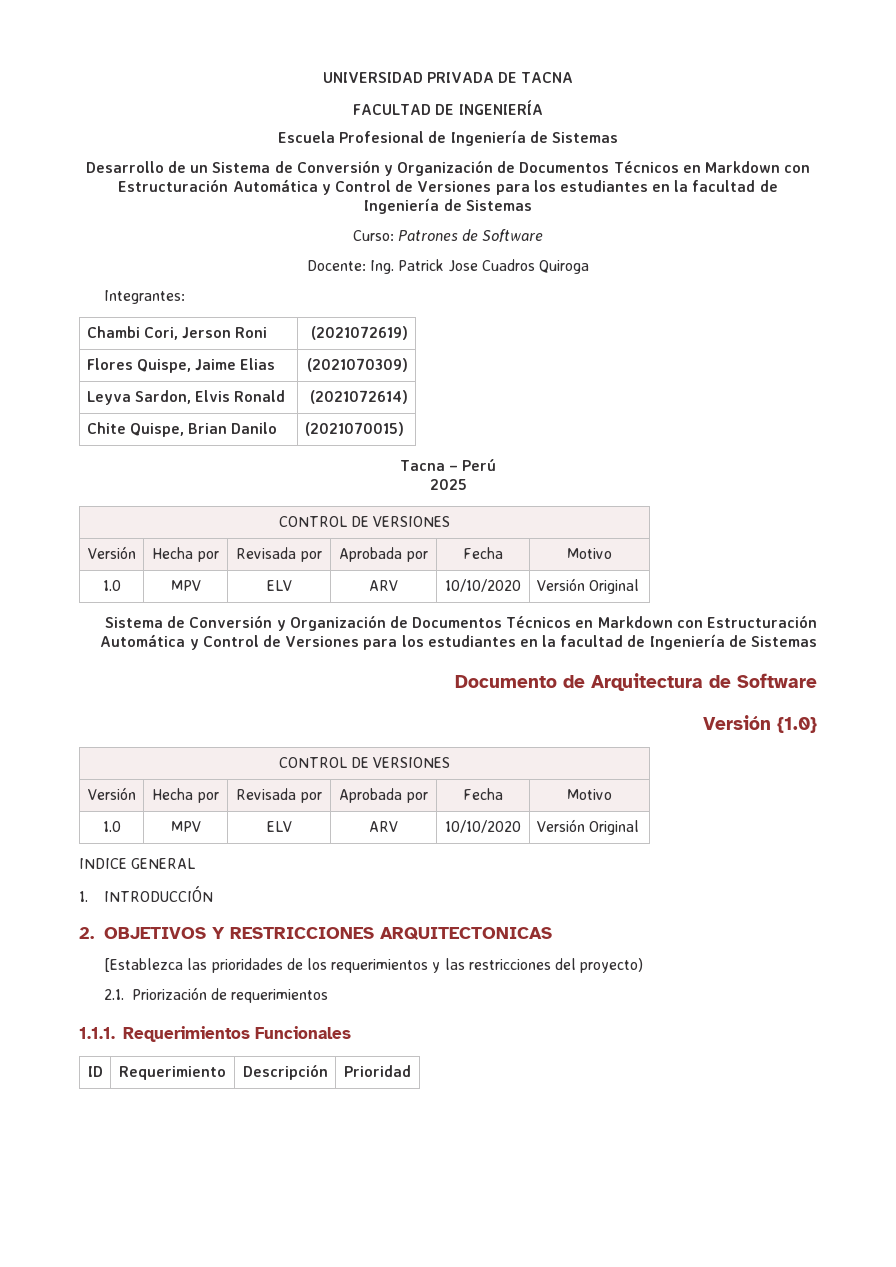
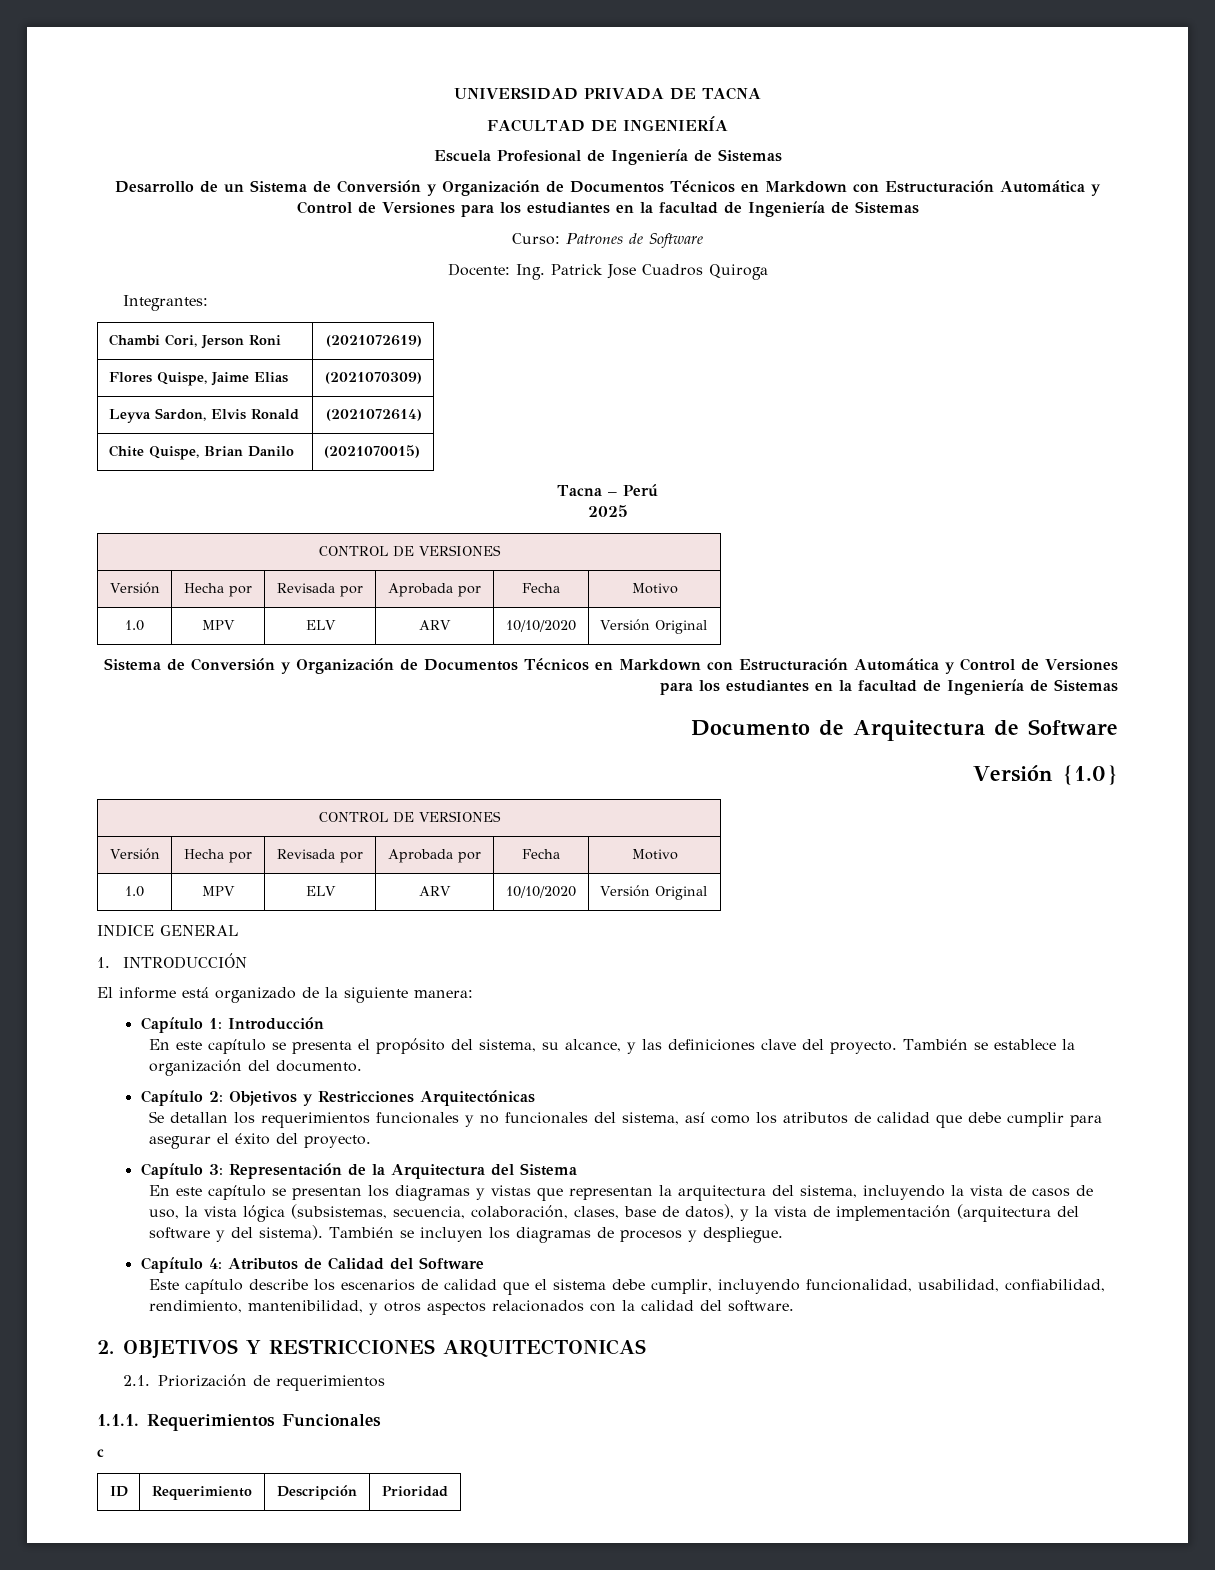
+ El informe está organizado de la siguiente manera:
+ Capítulo 1: Introducción
+ En este capítulo se presenta el propósito del sistema, su alcance, y las definiciones clave del proyecto. También se establece la organización del documento.
+ Capítulo 2: Objetivos y Restricciones Arquitectónicas
+ Se detallan los requerimientos funcionales y no funcionales del sistema, así como los atributos de calidad que debe cumplir para asegurar el éxito del proyecto.
+ Capítulo 3: Representación de la Arquitectura del Sistema
+ En este capítulo se presentan los diagramas y vistas que representan la arquitectura del sistema, incluyendo la vista de casos de uso, la vista lógica (subsistemas, secuencia, colaboración, clases, base de datos), y la vista de implementación (arquitectura del software y del sistema). También se incluyen los diagramas de procesos y despliegue.
+ Capítulo 4: Atributos de Calidad del Software
+ Este capítulo describe los escenarios de calidad que el sistema debe cumplir, incluyendo funcionalidad, usabilidad, confiabilidad, rendimiento, mantenibilidad, y otros aspectos relacionados con la calidad del software.
- [Establezca las prioridades de los requerimientos y las restricciones del proyecto)
+ c

